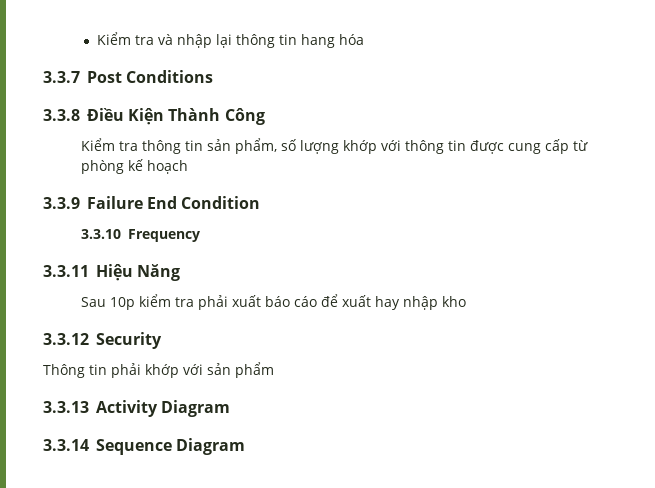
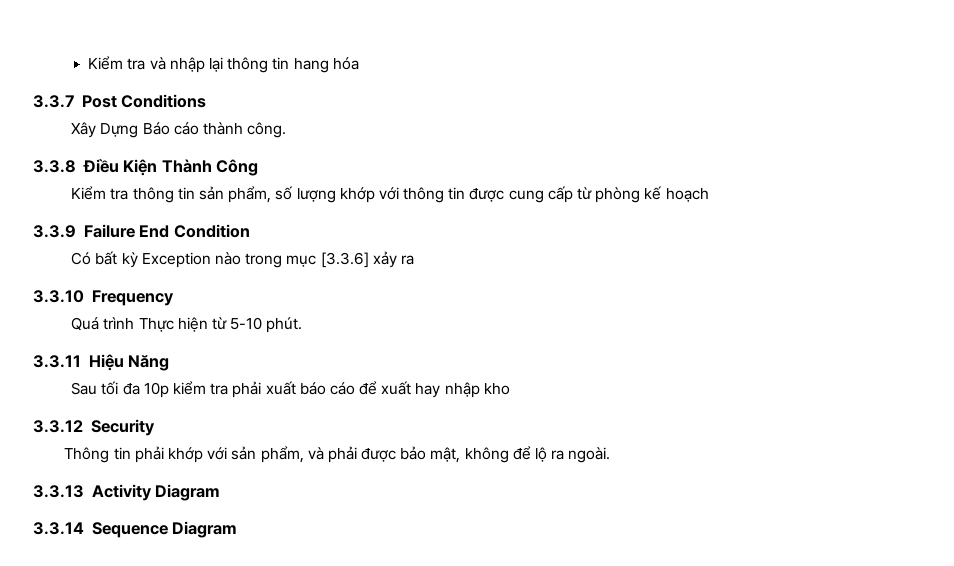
+ Xây Dựng Báo cáo thành công.
+ Có bất kỳ Exception nào trong mục [3.3.6] xảy ra
  3.3.10 Frequency
+ Quá trình Thực hiện từ 5-10 phút.
- Sau 10p kiểm tra phải xuất báo cáo để xuất hay nhập kho
+ Sau tối đa 10p kiểm tra phải xuất báo cáo để xuất hay nhập kho
- Thông tin phải khớp với sản phẩm
+ Thông tin phải khớp với sản phẩm, và phải được bảo mật, không để lộ ra ngoài.

